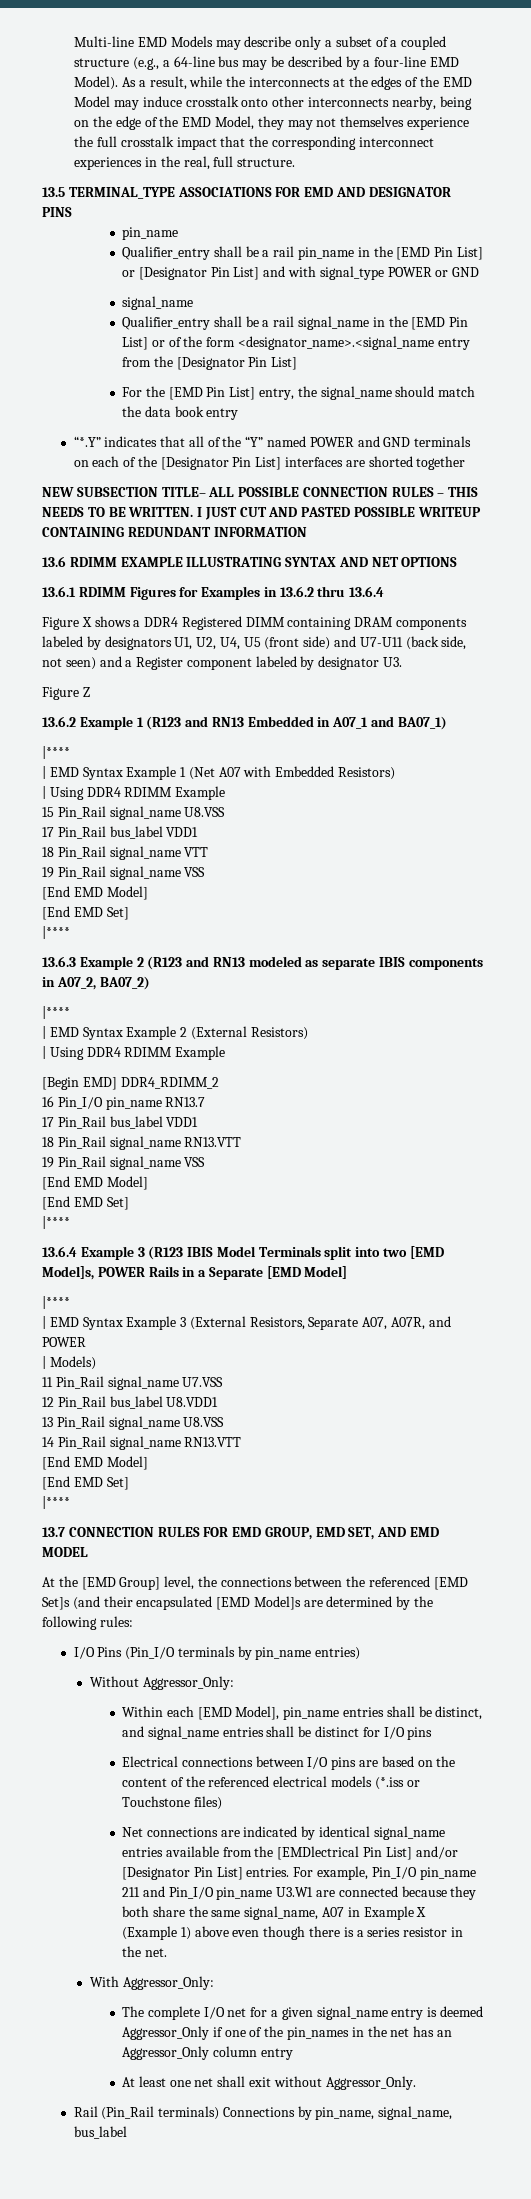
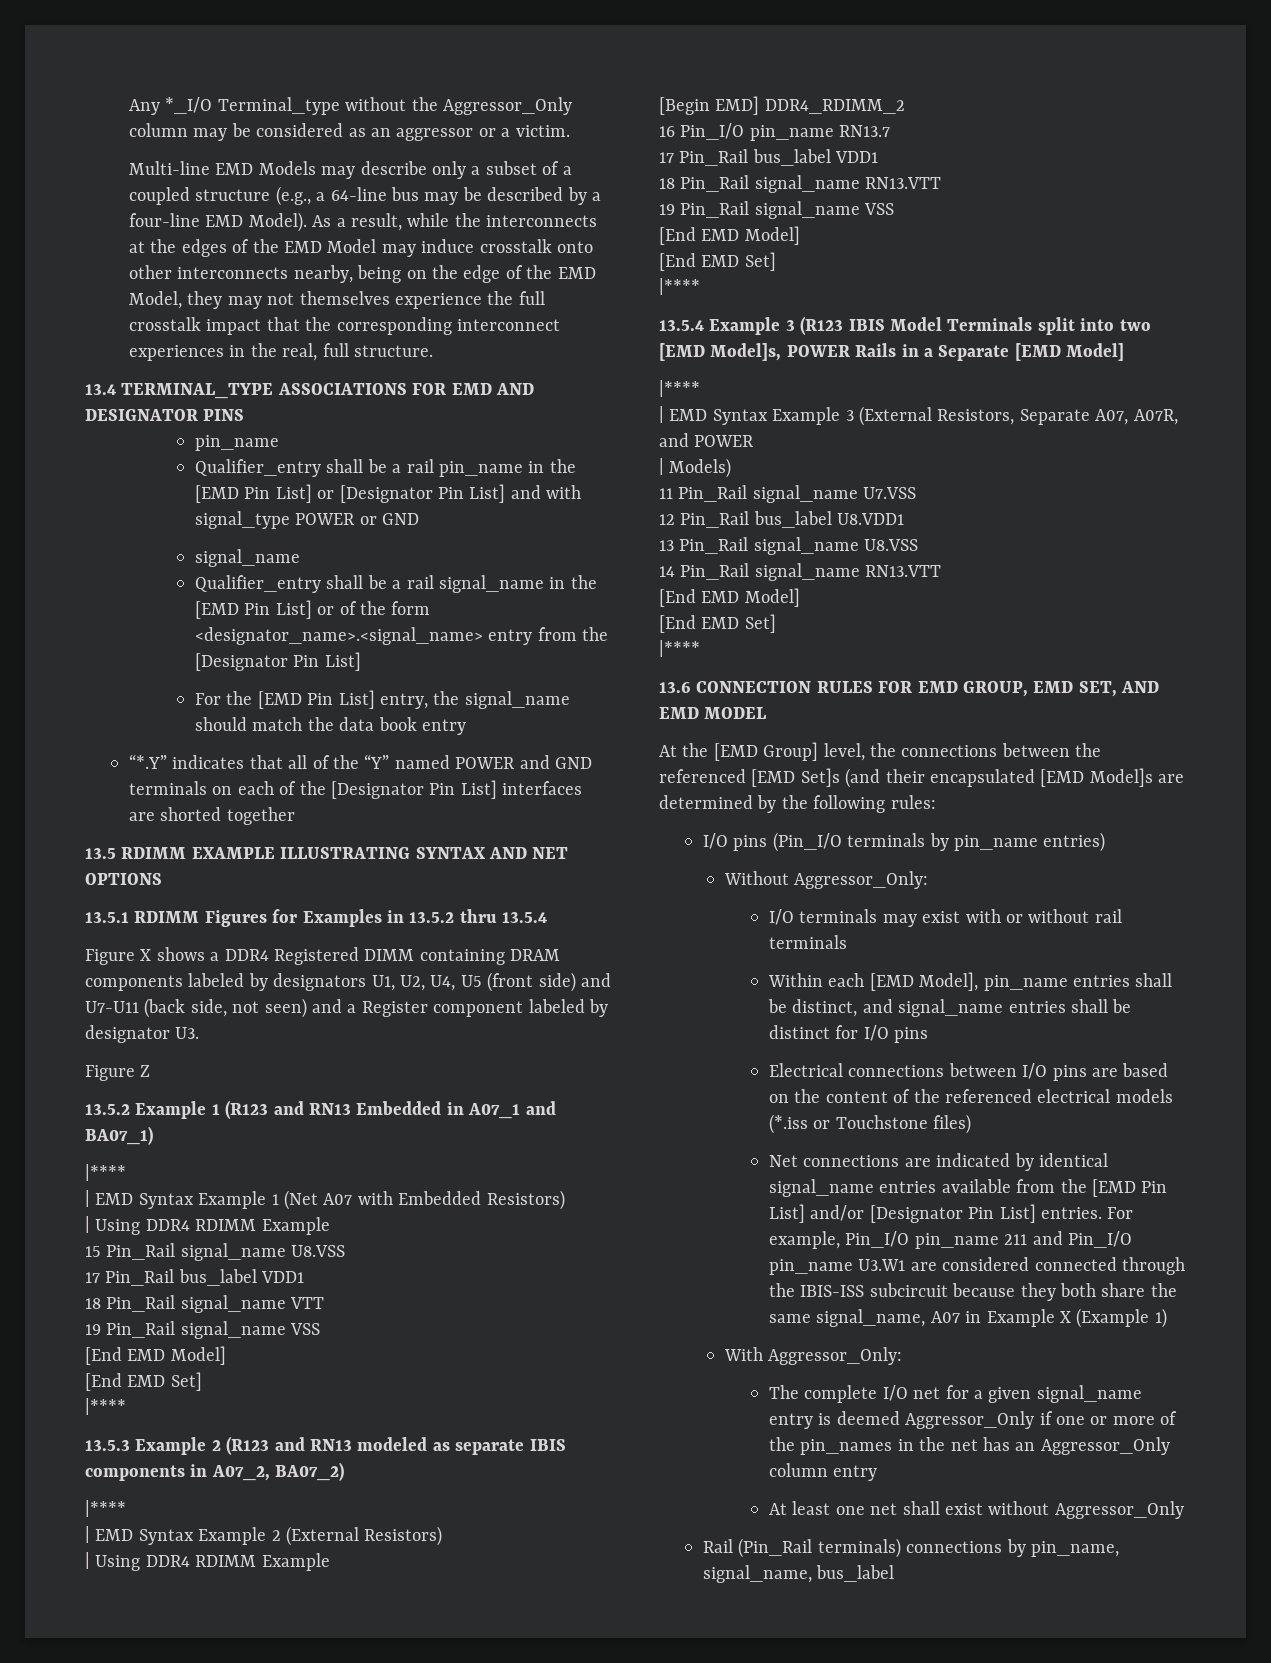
+ Any *_I/O Terminal_type without the Aggressor_Only column may be considered as an aggressor or a victim.
- 13.5 TERMINAL_TYPE ASSOCIATIONS FOR EMD AND DESIGNATOR PINS
+ 13.4 TERMINAL_TYPE ASSOCIATIONS FOR EMD AND DESIGNATOR PINS
- Qualifier_entry shall be a rail signal_name in the [EMD Pin List] or of the form <designator_name>.<signal_name entry from the [Designator Pin List]
+ Qualifier_entry shall be a rail signal_name in the [EMD Pin List] or of the form <designator_name>.<signal_name> entry from the [Designator Pin List]
- NEW SUBSECTION TITLE– ALL POSSIBLE CONNECTION RULES – THIS NEEDS TO BE WRITTEN. I JUST CUT AND PASTED POSSIBLE WRITEUP CONTAINING REDUNDANT INFORMATION
- 13.6 RDIMM EXAMPLE ILLUSTRATING SYNTAX AND NET OPTIONS
+ 13.5 RDIMM EXAMPLE ILLUSTRATING SYNTAX AND NET OPTIONS
- 13.6.1 RDIMM Figures for Examples in 13.6.2 thru 13.6.4
+ 13.5.1 RDIMM Figures for Examples in 13.5.2 thru 13.5.4
- 13.6.2 Example 1 (R123 and RN13 Embedded in A07_1 and BA07_1)
+ 13.5.2 Example 1 (R123 and RN13 Embedded in A07_1 and BA07_1)
- 13.6.3 Example 2 (R123 and RN13 modeled as separate IBIS components in A07_2, BA07_2)
+ 13.5.3 Example 2 (R123 and RN13 modeled as separate IBIS components in A07_2, BA07_2)
- 13.6.4 Example 3 (R123 IBIS Model Terminals split into two [EMD Model]s, POWER Rails in a Separate [EMD Model]
+ 13.5.4 Example 3 (R123 IBIS Model Terminals split into two [EMD Model]s, POWER Rails in a Separate [EMD Model]
- 13.7 CONNECTION RULES FOR EMD GROUP, EMD SET, AND EMD MODEL
+ 13.6 CONNECTION RULES FOR EMD GROUP, EMD SET, AND EMD MODEL
- I/O Pins (Pin_I/O terminals by pin_name entries)
+ I/O pins (Pin_I/O terminals by pin_name entries)
+ I/O terminals may exist with or without rail terminals
- Net connections are indicated by identical signal_name entries available from the [EMDlectrical Pin List] and/or [Designator Pin List] entries.
+ Net connections are indicated by identical signal_name entries available from the [EMD Pin List] and/or [Designator Pin List] entries.
- For example, Pin_I/O pin_name 211 and Pin_I/O pin_name U3.W1 are connected because they both share the same signal_name, A07 in Example X (Example 1) above even though there is a series resistor in the net.
+ For example, Pin_I/O pin_name 211 and Pin_I/O pin_name U3.W1 are considered connected through the IBIS-ISS subcircuit because they both share the same signal_name, A07 in Example X (Example 1)
- The complete I/O net for a given signal_name entry is deemed Aggressor_Only if one of the pin_names in the net has an Aggressor_Only column entry
+ The complete I/O net for a given signal_name entry is deemed Aggressor_Only if one or more of the pin_names in the net has an Aggressor_Only column entry
- At least one net shall exit without Aggressor_Only.
+ At least one net shall exist without Aggressor_Only
- Rail (Pin_Rail terminals) Connections by pin_name, signal_name, bus_label
+ Rail (Pin_Rail terminals) connections by pin_name, signal_name, bus_label

